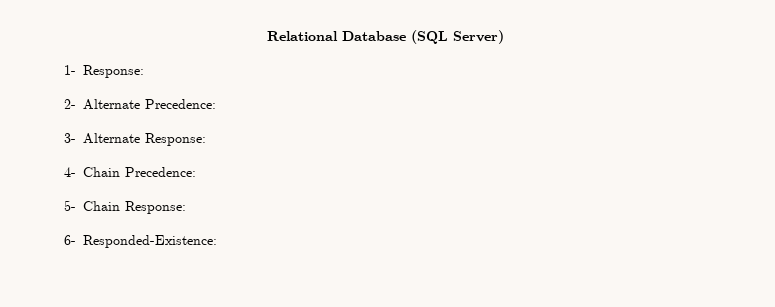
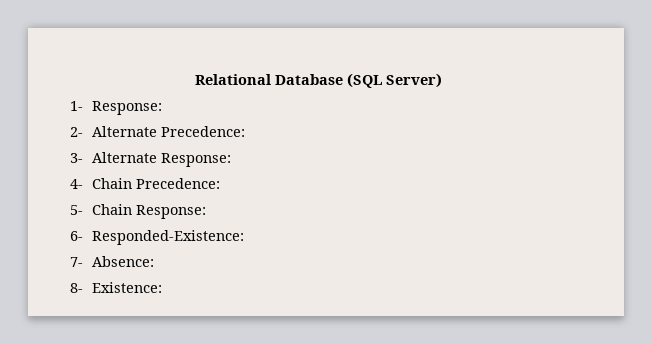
+ 7- Absence:
+ 8- Existence:

